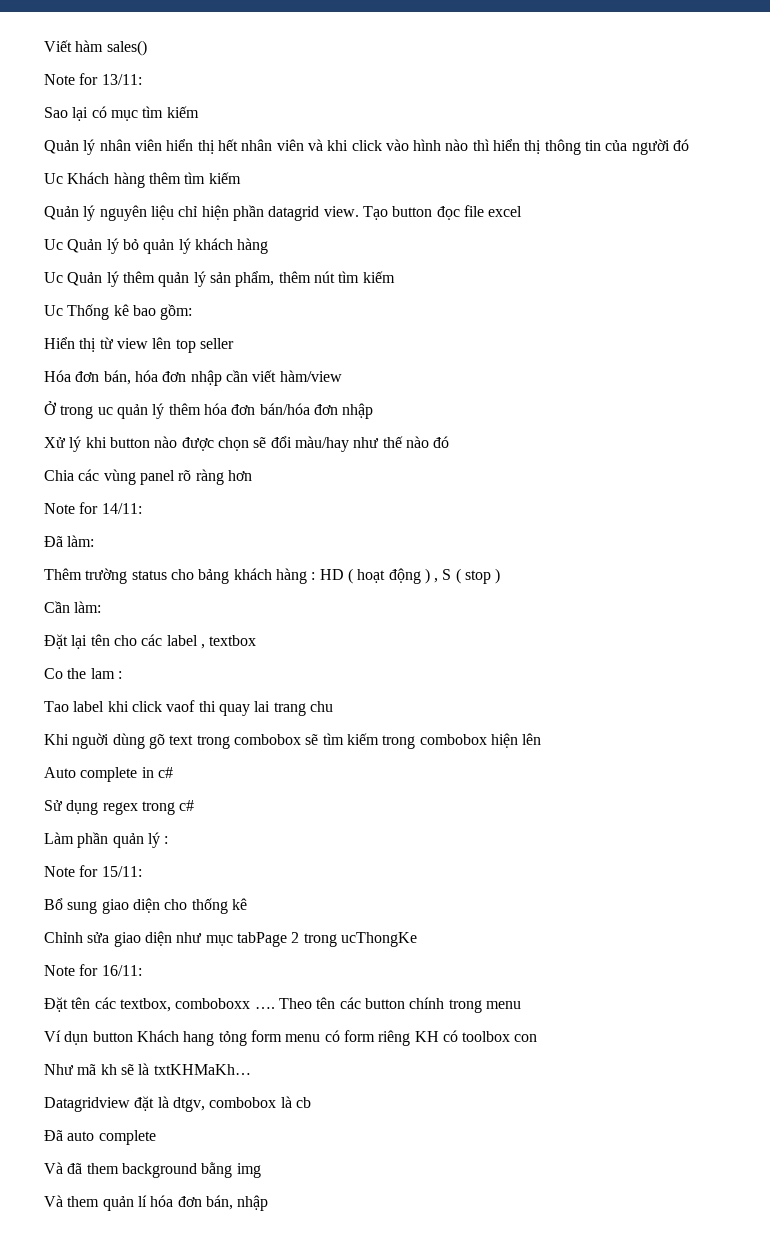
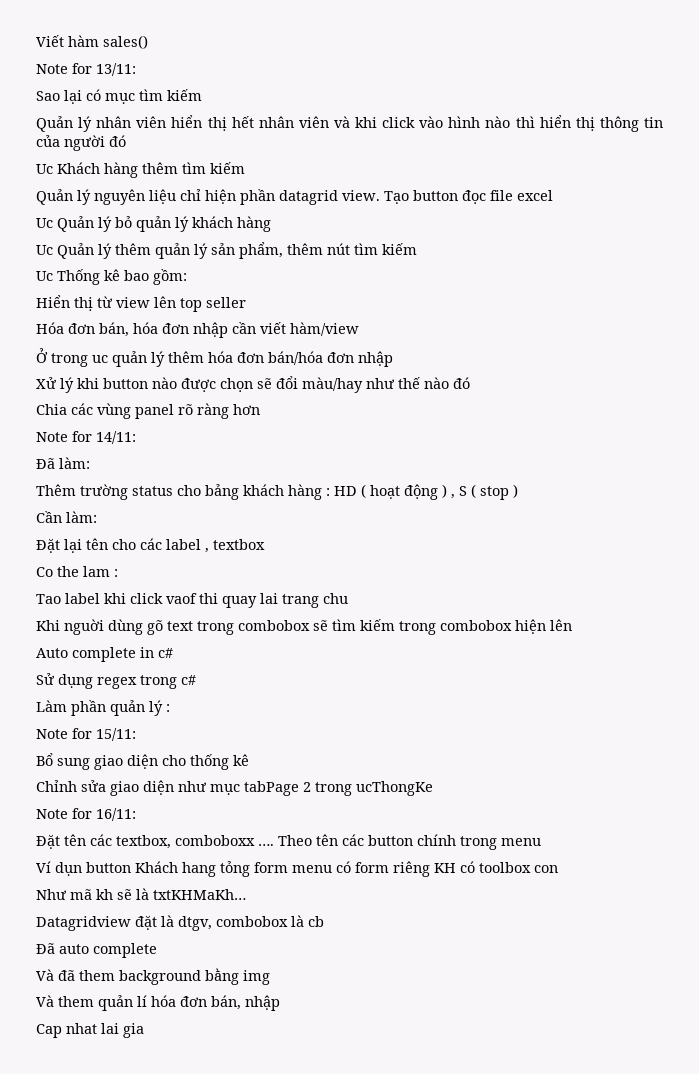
+ Cap nhat lai gia

